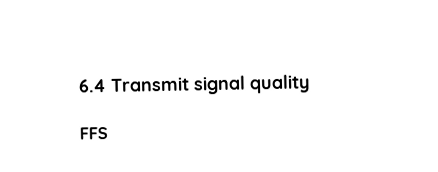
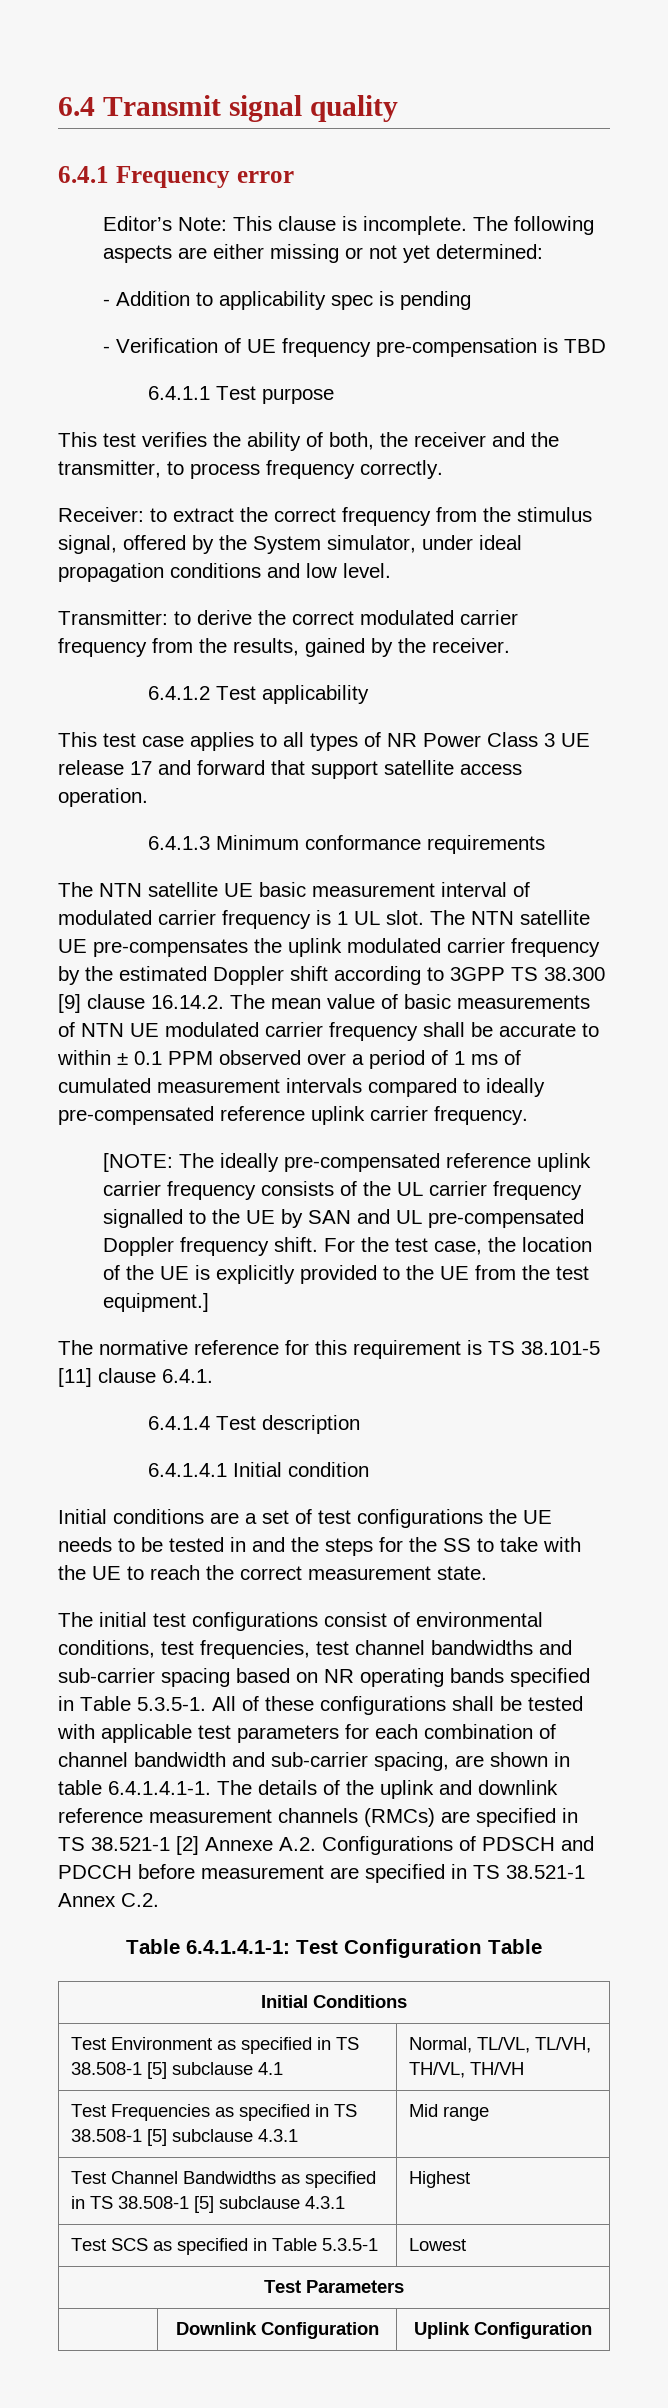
- FFS
+ 6.4.1 Frequency error
+ Editor’s Note: This clause is incomplete. The following aspects are either missing or not yet determined:
+ - Addition to applicability spec is pending
+ - Verification of UE frequency pre-compensation is TBD
+ 6.4.1.1 Test purpose
+ This test verifies the ability of both, the receiver and the transmitter, to process frequency correctly.
+ Receiver: to extract the correct frequency from the stimulus signal, offered by the System simulator, under ideal propagation conditions and low level.
+ Transmitter: to derive the correct modulated carrier frequency from the results, gained by the receiver.
+ 6.4.1.2 Test applicability
+ This test case applies to all types of NR Power Class 3 UE release 17 and forward that support satellite access operation.
+ 6.4.1.3 Minimum conformance requirements
+ The NTN satellite UE basic measurement interval of modulated carrier frequency is 1 UL slot. The NTN satellite UE pre-compensates the uplink modulated carrier frequency by the estimated Doppler shift according to 3GPP TS 38.300 [9] clause 16.14.2. The mean value of basic measurements of NTN UE modulated carrier frequency shall be accurate to within ± 0.1 PPM observed over a period of 1 ms of cumulated measurement intervals compared to ideally pre-compensated reference uplink carrier frequency.
+ [NOTE: The ideally pre-compensated reference uplink carrier frequency consists of the UL carrier frequency signalled to the UE by SAN and UL pre-compensated Doppler frequency shift. For the test case, the location of the UE is explicitly provided to the UE from the test equipment.]
+ The normative reference for this requirement is TS 38.101-5 [11] clause 6.4.1.
+ 6.4.1.4 Test description
+ 6.4.1.4.1 Initial condition
+ Initial conditions are a set of test configurations the UE needs to be tested in and the steps for the SS to take with the UE to reach the correct measurement state.
+ The initial test configurations consist of environmental conditions, test frequencies, test channel bandwidths and sub-carrier spacing based on NR operating bands specified in Table 5.3.5-1. All of these configurations shall be tested with applicable test parameters for each combination of channel bandwidth and sub-carrier spacing, are shown in table 6.4.1.4.1-1. The details of the uplink and downlink reference measurement channels (RMCs) are specified in TS 38.521-1 [2] Annexe A.2. Configurations of PDSCH and PDCCH before measurement are specified in TS 38.521-1 Annex C.2.
+ Table 6.4.1.4.1-1: Test Configuration Table
+ Initial Conditions
+ Test Environment as specified in TS 38.508-1 [5] subclause 4.1 | Normal, TL/VL, TL/VH, TH/VL, TH/VH
+ Test Frequencies as specified in TS 38.508-1 [5] subclause 4.3.1 | Mid range
+ Test Channel Bandwidths as specified in TS 38.508-1 [5] subclause 4.3.1 | Highest
+ Test SCS as specified in Table 5.3.5-1 | Lowest
+ Test Parameters
+ | Downlink Configuration | Uplink Configuration

